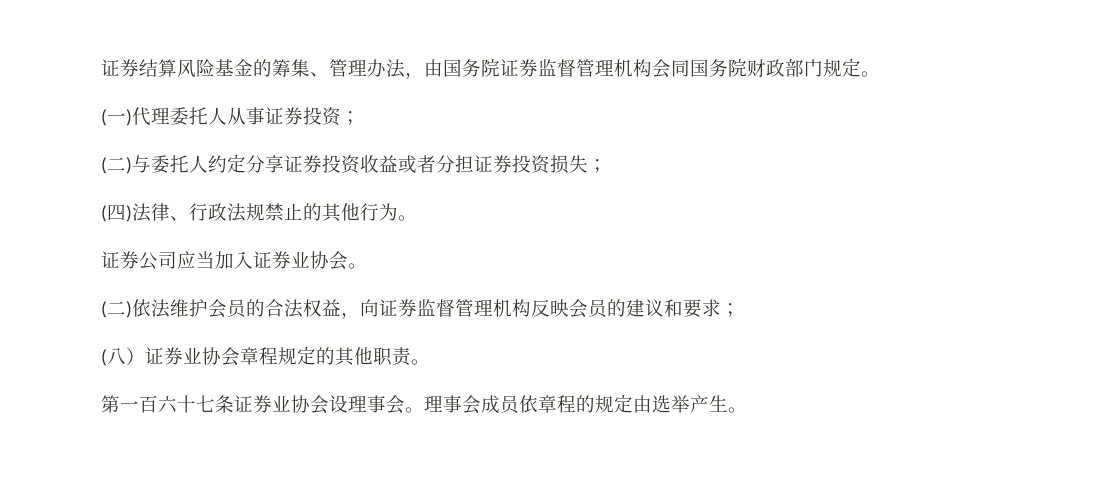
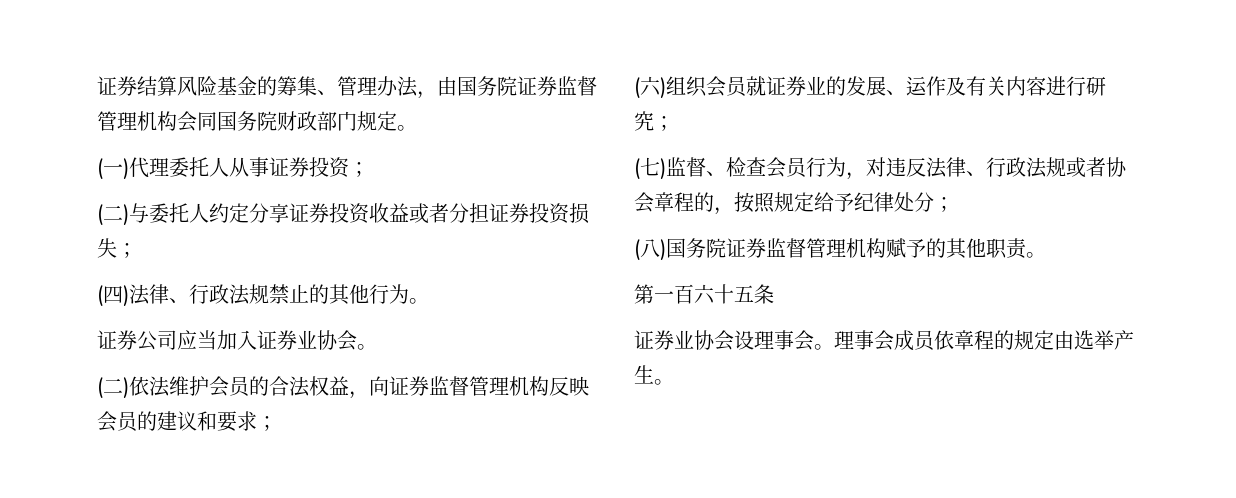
- (八）证券业协会章程规定的其他职责。
+ (六)组织会员就证券业的发展、运作及有关内容进行研究；
+ (七)监督、检查会员行为，对违反法律、行政法规或者协会章程的，按照规定给予纪律处分；
+ (八)国务院证券监督管理机构赋予的其他职责。
- 第一百六十七条证券业协会设理事会。
+ 第一百六十五条
+ 证券业协会设理事会。

